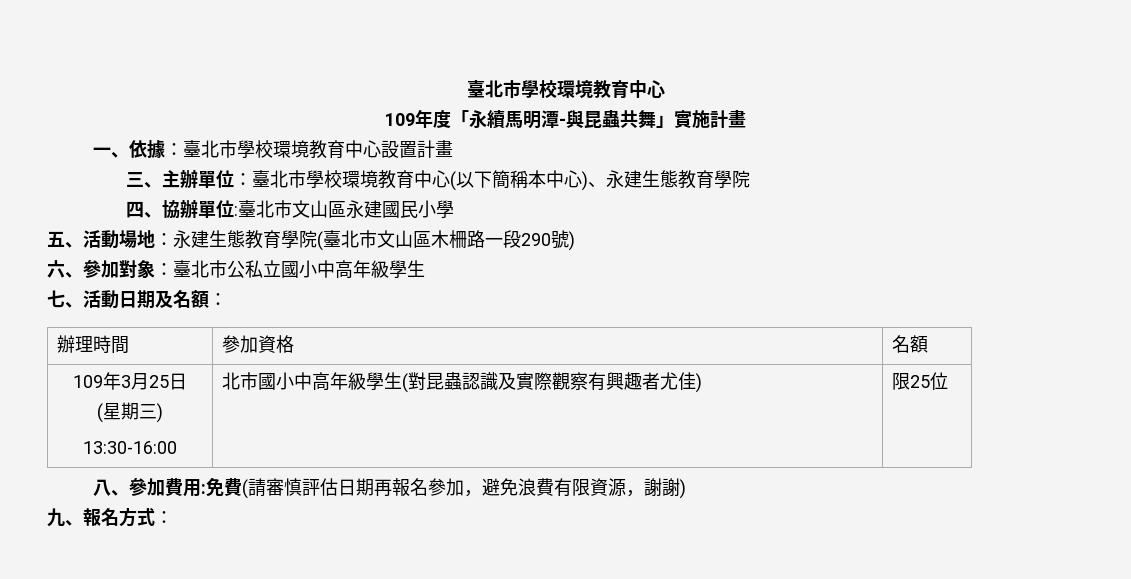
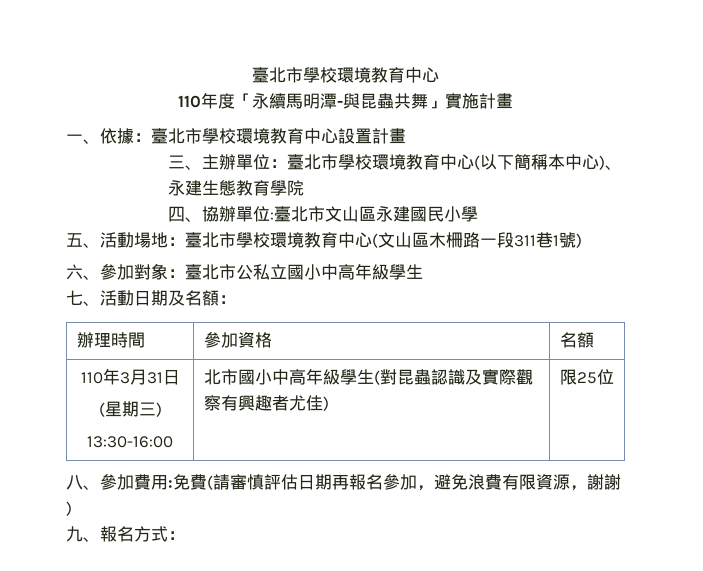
- 109年度「永續馬明潭-與昆蟲共舞」實施計畫
+ 110年度「永續馬明潭-與昆蟲共舞」實施計畫
- 五、活動場地：永建生態教育學院(臺北市文山區木柵路一段290號)
+ 五、活動場地：臺北市學校環境教育中心(文山區木柵路一段311巷1號)
- 109年3月25日
+ 110年3月31日

